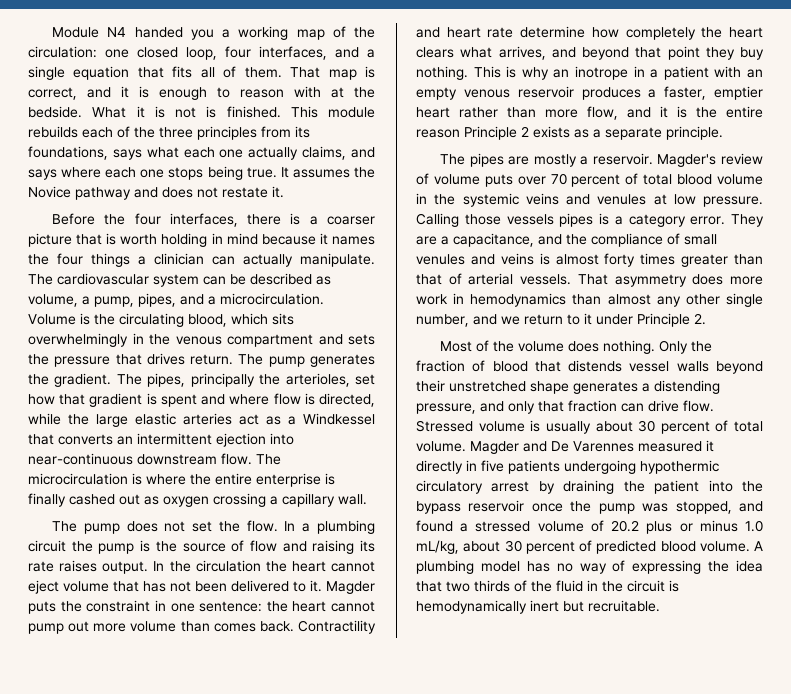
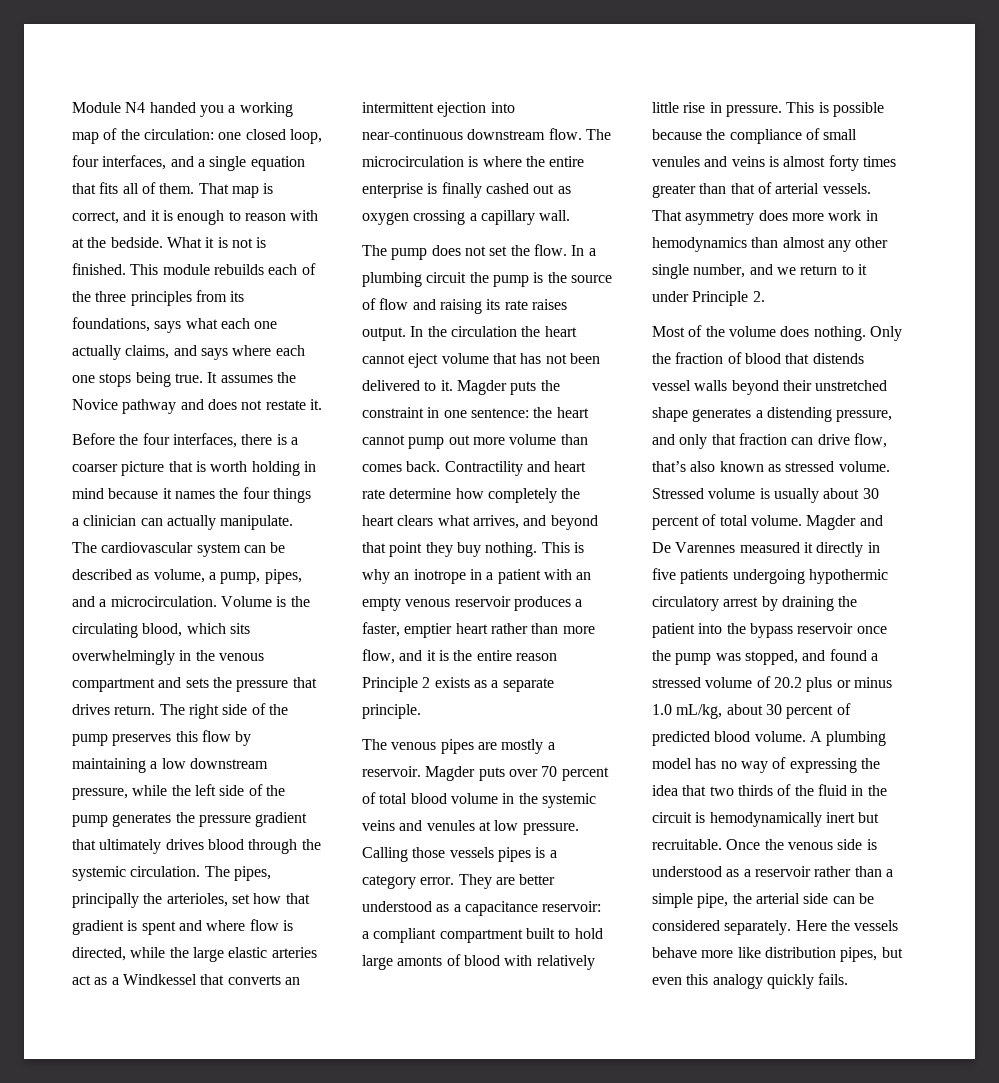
- The pump generates the gradient.
+ The right side of the pump preserves this flow by maintaining a low downstream pressure, while the left side of the pump generates the pressure gradient that ultimately drives blood through the systemic circulation.
- The pipes are mostly a reservoir.
+ The venous pipes are mostly a reservoir.
- Magder's review of volume puts over 70 percent of total blood volume in the systemic veins and venules at low pressure.
+ Magder puts over 70 percent of total blood volume in the systemic veins and venules at low pressure.
- They are a capacitance, and the compliance of small venules and veins is almost forty times greater than that of arterial vessels.
+ They are better understood as a capacitance reservoir: a compliant compartment built to hold large amonts of blood with relatively little rise in pressure. This is possible because the compliance of small venules and veins is almost forty times greater than that of arterial vessels.
- Only the fraction of blood that distends vessel walls beyond their unstretched shape generates a distending pressure, and only that fraction can drive flow.
+ Only the fraction of blood that distends vessel walls beyond their unstretched shape generates a distending pressure, and only that fraction can drive flow, that’s also known as stressed volume.
+ Once the venous side is understood as a reservoir rather than a simple pipe, the arterial side can be considered separately. Here the vessels behave more like distribution pipes, but even this analogy quickly fails.

